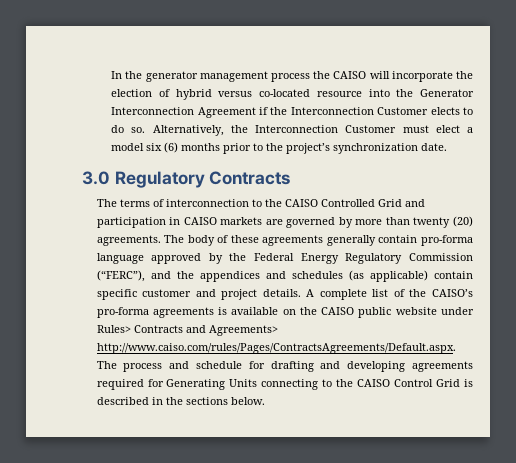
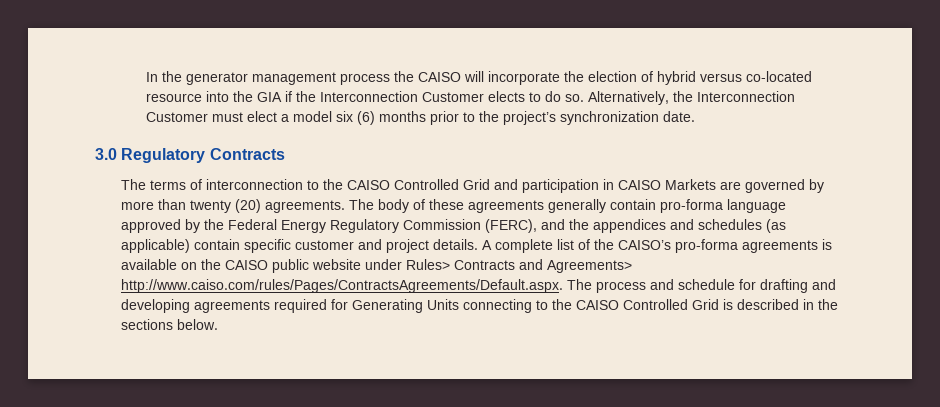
- In the generator management process the CAISO will incorporate the election of hybrid versus co-located resource into the Generator Interconnection Agreement if the Interconnection Customer elects to do so.
+ In the generator management process the CAISO will incorporate the election of hybrid versus co-located resource into the GIA if the Interconnection Customer elects to do so.
- The terms of interconnection to the CAISO Controlled Grid and participation in CAISO markets are governed by more than twenty (20) agreements.
+ The terms of interconnection to the CAISO Controlled Grid and participation in CAISO Markets are governed by more than twenty (20) agreements.
- The body of these agreements generally contain pro-forma language approved by the Federal Energy Regulatory Commission (“FERC”), and the appendices and schedules (as applicable) contain specific customer and project details.
+ The body of these agreements generally contain pro-forma language approved by the Federal Energy Regulatory Commission (FERC), and the appendices and schedules (as applicable) contain specific customer and project details.
- A complete list of the CAISO’s pro-forma agreements is available on the CAISO public website under Rules> Contracts and Agreements> http://www.caiso.com/rules/Pages/ContractsAgreements/Default.aspx. The process and schedule for drafting and developing agreements required for Generating Units connecting to the CAISO Control Grid is described in the sections below.
+ A complete list of the CAISO’s pro-forma agreements is available on the CAISO public website under Rules> Contracts and Agreements> http://www.caiso.com/rules/Pages/ContractsAgreements/Default.aspx. The process and schedule for drafting and developing agreements required for Generating Units connecting to the CAISO Controlled Grid is described in the sections below.

